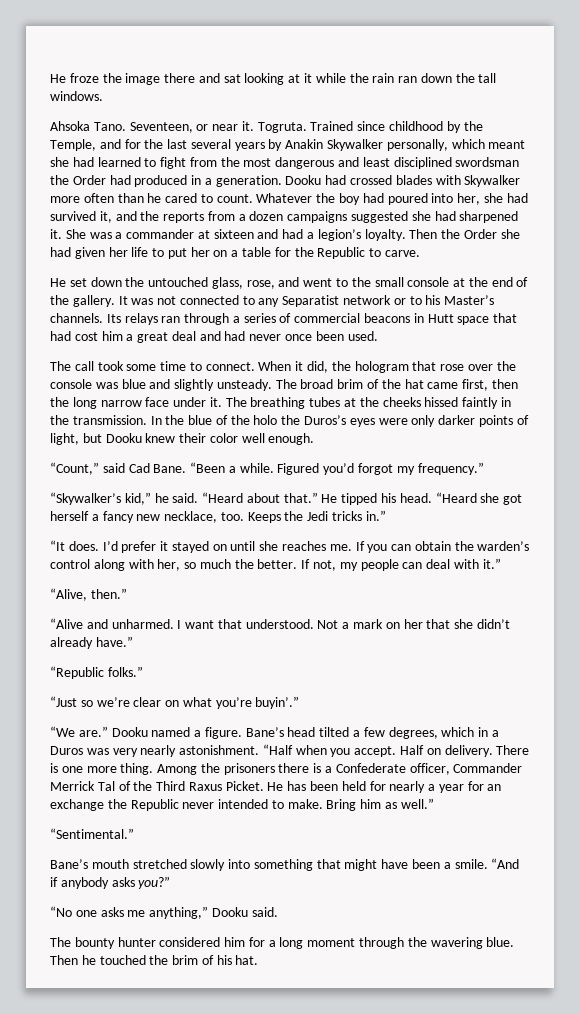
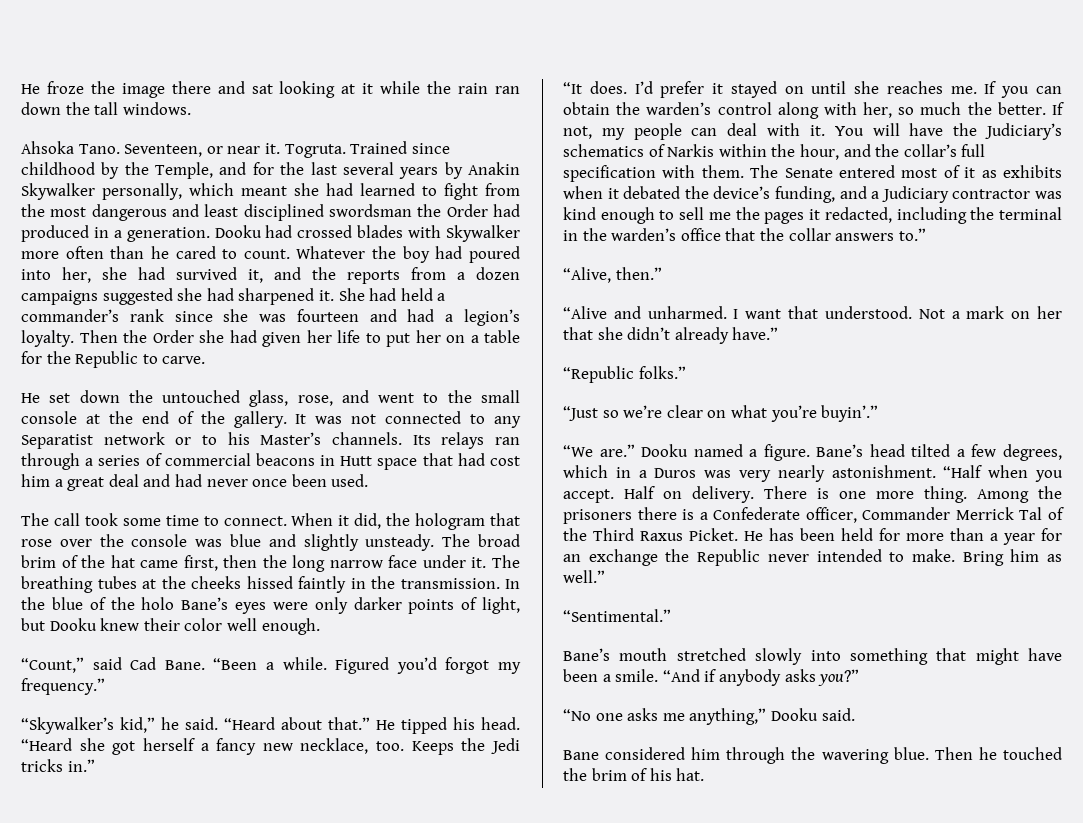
- She was a commander at sixteen and had a legion’s loyalty.
+ She had held a commander’s rank since she was fourteen and had a legion’s loyalty.
- In the blue of the holo the Duros’s eyes were only darker points of light, but Dooku knew their color well enough.
+ In the blue of the holo Bane’s eyes were only darker points of light, but Dooku knew their color well enough.
- If not, my people can deal with it.”
+ If not, my people can deal with it. You will have the Judiciary’s schematics of Narkis within the hour, and the collar’s full specification with them. The Senate entered most of it as exhibits when it debated the device’s funding, and a Judiciary contractor was kind enough to sell me the pages it redacted, including the terminal in the warden’s office that the collar answers to.”
- He has been held for nearly a year for an exchange the Republic never intended to make.
+ He has been held for more than a year for an exchange the Republic never intended to make.
- The bounty hunter considered him for a long moment through the wavering blue.
+ Bane considered him through the wavering blue.

